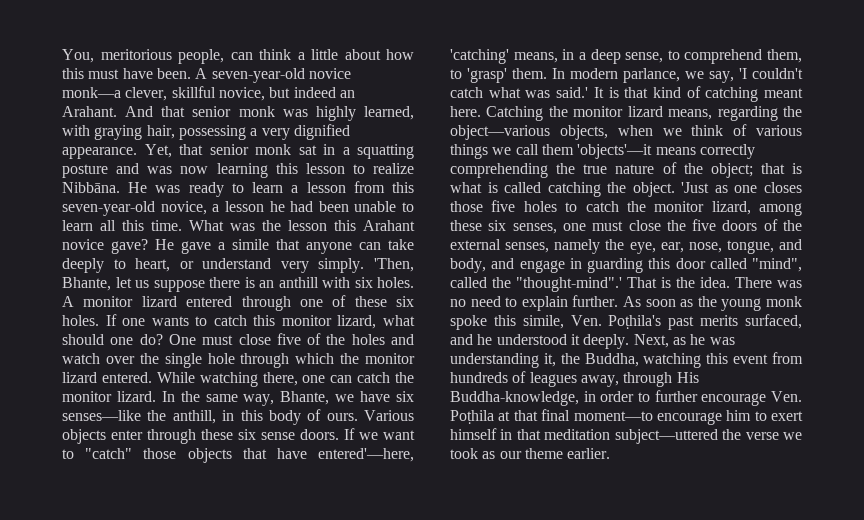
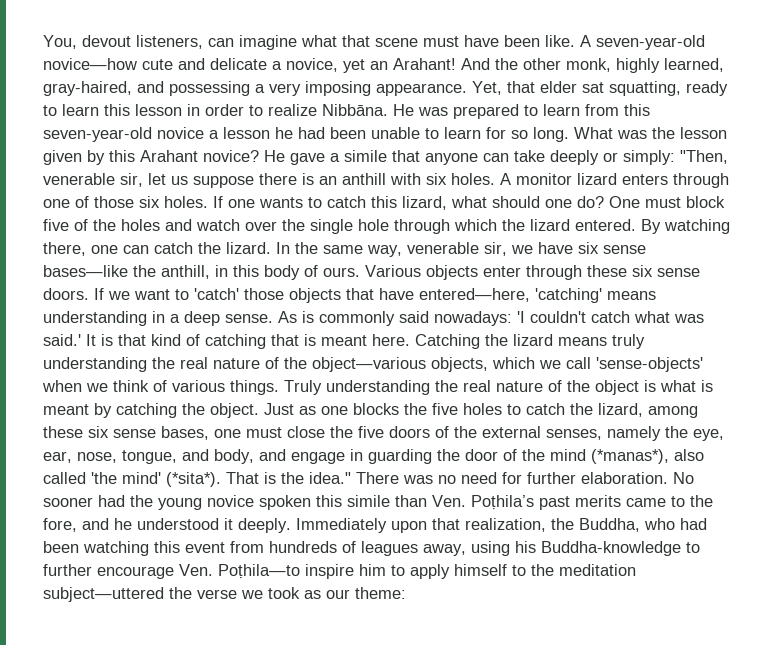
- You, meritorious people, can think a little about how this must have been. A seven-year-old novice monk—a clever, skillful novice, but indeed an Arahant. And that senior monk was highly learned, with graying hair, possessing a very dignified appearance.
+ You, devout listeners, can imagine what that scene must have been like. A seven-year-old novice—how cute and delicate a novice, yet an Arahant! And the other monk, highly learned, gray-haired, and possessing a very imposing appearance.
- Yet, that senior monk sat in a squatting posture and was now learning this lesson to realize Nibbāna.
+ Yet, that elder sat squatting, ready to learn this lesson in order to realize Nibbāna.
- He was ready to learn a lesson from this seven-year-old novice, a lesson he had been unable to learn all this time.
+ He was prepared to learn from this seven-year-old novice a lesson he had been unable to learn for so long.
- What was the lesson this Arahant novice gave?
+ What was the lesson given by this Arahant novice?
- He gave a simile that anyone can take deeply to heart, or understand very simply. 'Then, Bhante, let us suppose there is an anthill with six holes.
+ He gave a simile that anyone can take deeply or simply: "Then, venerable sir, let us suppose there is an anthill with six holes.
- A monitor lizard entered through one of these six holes.
+ A monitor lizard enters through one of those six holes.
- If one wants to catch this monitor lizard, what should one do?
+ If one wants to catch this lizard, what should one do?
- One must close five of the holes and watch over the single hole through which the monitor lizard entered.
+ One must block five of the holes and watch over the single hole through which the lizard entered.
- While watching there, one can catch the monitor lizard.
+ By watching there, one can catch the lizard.
- In the same way, Bhante, we have six senses—like the anthill, in this body of ours.
+ In the same way, venerable sir, we have six sense bases—like the anthill, in this body of ours.
- If we want to "catch" those objects that have entered'—here, 'catching' means, in a deep sense, to comprehend them, to 'grasp' them. In modern parlance, we say, 'I couldn't catch what was said.'
+ If we want to 'catch' those objects that have entered—here, 'catching' means understanding in a deep sense. As is commonly said nowadays: 'I couldn't catch what was said.'
- It is that kind of catching meant here.
+ It is that kind of catching that is meant here.
- Catching the monitor lizard means, regarding the object—various objects, when we think of various things we call them 'objects'—it means correctly comprehending the true nature of the object; that is what is called catching the object.
+ Catching the lizard means truly understanding the real nature of the object—various objects, which we call 'sense-objects' when we think of various things. Truly understanding the real nature of the object is what is meant by catching the object.
- 'Just as one closes those five holes to catch the monitor lizard, among these six senses, one must close the five doors of the external senses, namely the eye, ear, nose, tongue, and body, and engage in guarding this door called "mind", called the "thought-mind".'
+ Just as one blocks the five holes to catch the lizard, among these six sense bases, one must close the five doors of the external senses, namely the eye, ear, nose, tongue, and body, and engage in guarding the door of the mind (*manas*), also called 'the mind' (*sita*).
- That is the idea.
+ That is the idea."
- There was no need to explain further. As soon as the young monk spoke this simile, Ven. Poṭhila's past merits surfaced, and he understood it deeply.
+ There was no need for further elaboration. No sooner had the young novice spoken this simile than Ven. Poṭhila’s past merits came to the fore, and he understood it deeply.
- Next, as he was understanding it, the Buddha, watching this event from hundreds of leagues away, through His Buddha-knowledge, in order to further encourage Ven. Poṭhila at that final moment—to encourage him to exert himself in that meditation subject—uttered the verse we took as our theme earlier.
+ Immediately upon that realization, the Buddha, who had been watching this event from hundreds of leagues away, using his Buddha-knowledge to further encourage Ven. Poṭhila—to inspire him to apply himself to the meditation subject—uttered the verse we took as our theme:

